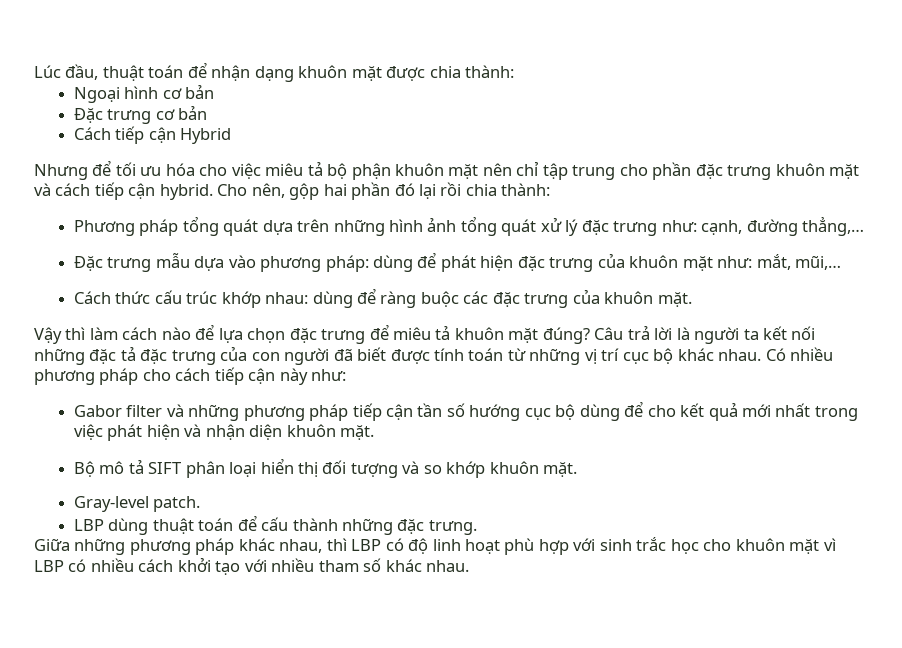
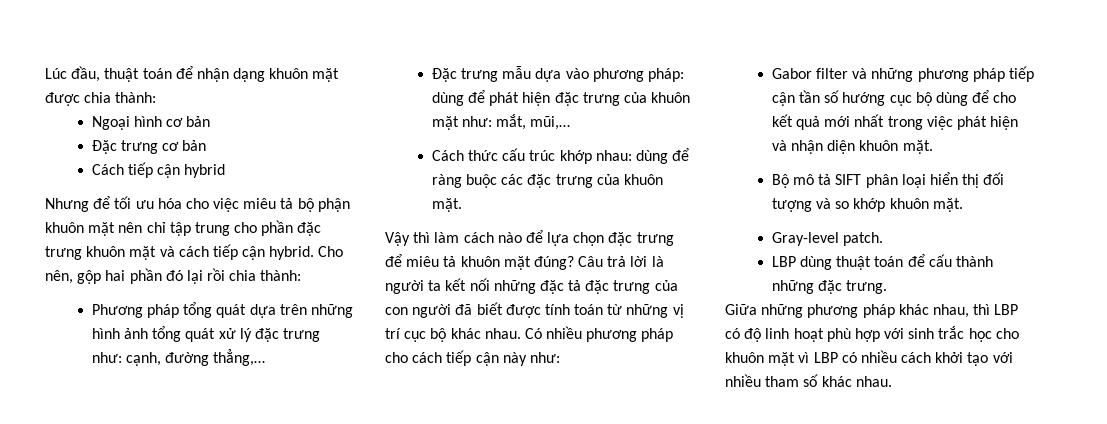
- Cách tiếp cận Hybrid
+ Cách tiếp cận hybrid

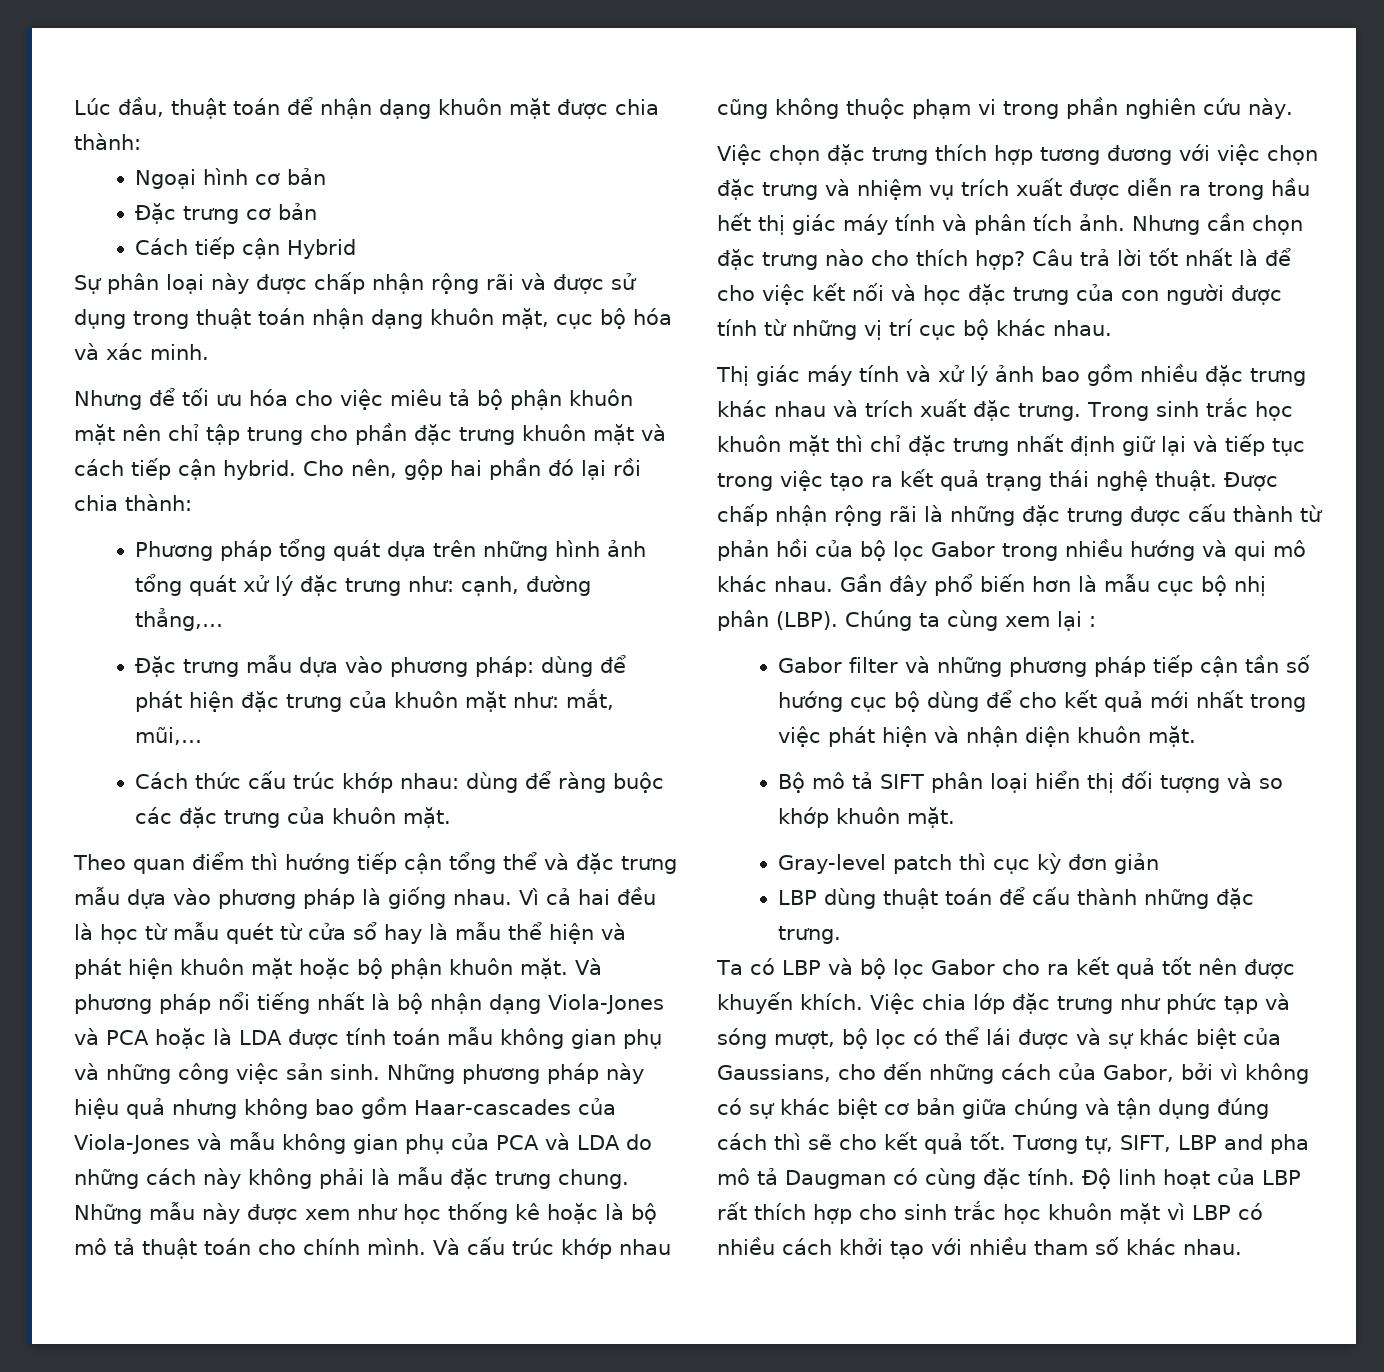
- Cách tiếp cận hybrid
+ Cách tiếp cận Hybrid
+ Sự phân loại này được chấp nhận rộng rãi và được sử dụng trong thuật toán nhận dạng khuôn mặt, cục bộ hóa và xác minh.
- Vậy thì làm cách nào để lựa chọn đặc trưng để miêu tả khuôn mặt đúng? Câu trả lời là người ta kết nối những đặc tả đặc trưng của con người đã biết được tính toán từ những vị trí cục bộ khác nhau. Có nhiều phương pháp cho cách tiếp cận này như:
+ Theo quan điểm thì hướng tiếp cận tổng thể và đặc trưng mẫu dựa vào phương pháp là giống nhau. Vì cả hai đều là học từ mẫu quét từ cửa sổ hay là mẫu thể hiện và phát hiện khuôn mặt hoặc bộ phận khuôn mặt. Và phương pháp nổi tiếng nhất là bộ nhận dạng Viola-Jones và PCA hoặc là LDA được tính toán mẫu không gian phụ và những công việc sản sinh. Những phương pháp này hiệu quả nhưng không bao gồm Haar-cascades của Viola-Jones và mẫu không gian phụ của PCA và LDA do những cách này không phải là mẫu đặc trưng chung. Những mẫu này được xem như học thống kê hoặc là bộ mô tả thuật toán cho chính mình. Và cấu trúc khớp nhau cũng không thuộc phạm vi trong phần nghiên cứu này.
+ Việc chọn đặc trưng thích hợp tương đương với việc chọn đặc trưng và nhiệm vụ trích xuất được diễn ra trong hầu hết thị giác máy tính và phân tích ảnh. Nhưng cần chọn đặc trưng nào cho thích hợp? Câu trả lời tốt nhất là để cho việc kết nối và học đặc trưng của con người được tính từ những vị trí cục bộ khác nhau.
+ Thị giác máy tính và xử lý ảnh bao gồm nhiều đặc trưng khác nhau và trích xuất đặc trưng. Trong sinh trắc học khuôn mặt thì chỉ đặc trưng nhất định giữ lại và tiếp tục trong việc tạo ra kết quả trạng thái nghệ thuật. Được chấp nhận rộng rãi là những đặc trưng được cấu thành từ phản hồi của bộ lọc Gabor trong nhiều hướng và qui mô khác nhau. Gần đây phổ biến hơn là mẫu cục bộ nhị phân (LBP). Chúng ta cùng xem lại :
- Gray-level patch.
+ Gray-level patch thì cục kỳ đơn giản
- Giữa những phương pháp khác nhau, thì LBP có độ linh hoạt phù hợp với sinh trắc học cho khuôn mặt vì LBP có nhiều cách khởi tạo với nhiều tham số khác nhau.
+ Ta có LBP và bộ lọc Gabor cho ra kết quả tốt nên được khuyến khích. Việc chia lớp đặc trưng như phức tạp và sóng mượt, bộ lọc có thể lái được và sự khác biệt của Gaussians, cho đến những cách của Gabor, bởi vì không có sự khác biệt cơ bản giữa chúng và tận dụng đúng cách thì sẽ cho kết quả tốt. Tương tự, SIFT, LBP and pha mô tả Daugman có cùng đặc tính. Độ linh hoạt của LBP rất thích hợp cho sinh trắc học khuôn mặt vì LBP có nhiều cách khởi tạo với nhiều tham số khác nhau.

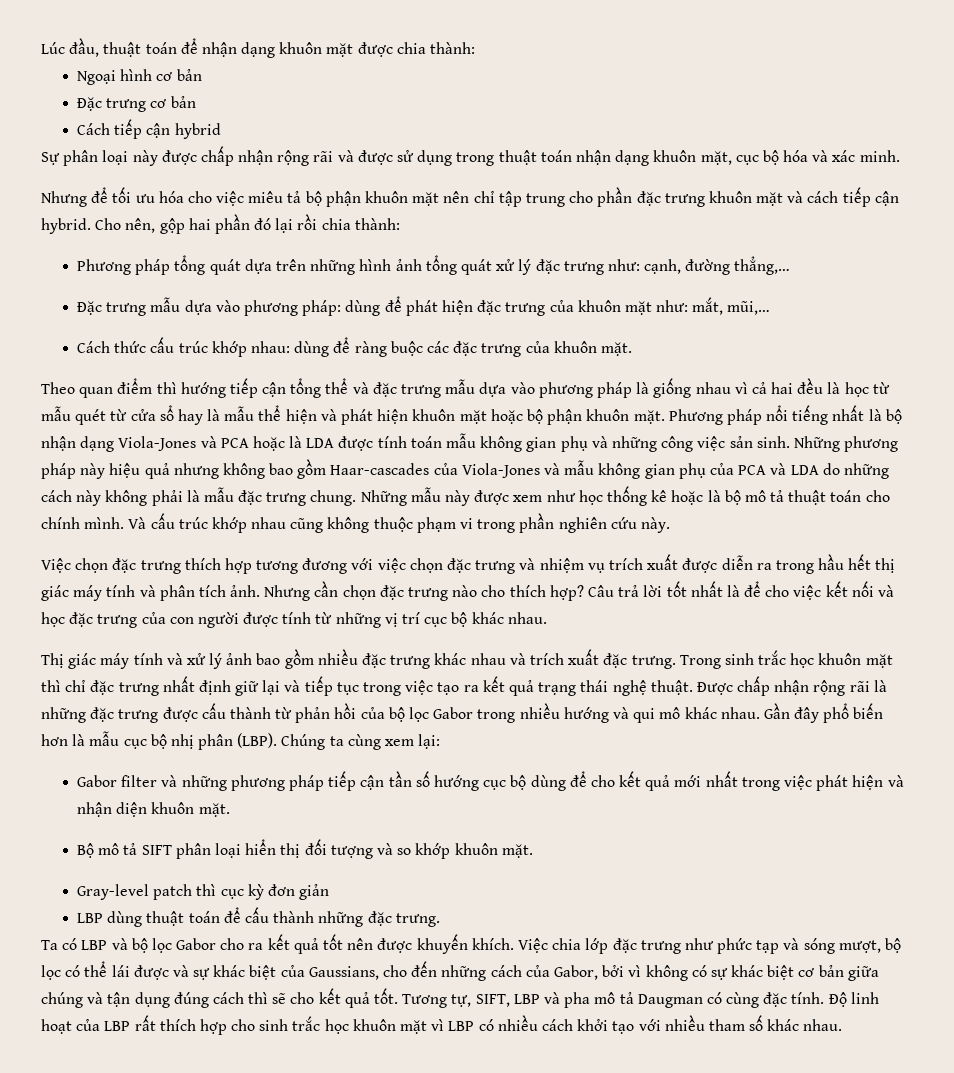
- Cách tiếp cận Hybrid
+ Cách tiếp cận hybrid
- Theo quan điểm thì hướng tiếp cận tổng thể và đặc trưng mẫu dựa vào phương pháp là giống nhau. Vì cả hai đều là học từ mẫu quét từ cửa sổ hay là mẫu thể hiện và phát hiện khuôn mặt hoặc bộ phận khuôn mặt.
+ Theo quan điểm thì hướng tiếp cận tổng thể và đặc trưng mẫu dựa vào phương pháp là giống nhau vì cả hai đều là học từ mẫu quét từ cửa sổ hay là mẫu thể hiện và phát hiện khuôn mặt hoặc bộ phận khuôn mặt.
- Và phương pháp nổi tiếng nhất là bộ nhận dạng Viola-Jones và PCA hoặc là LDA được tính toán mẫu không gian phụ và những công việc sản sinh.
+ Phương pháp nổi tiếng nhất là bộ nhận dạng Viola-Jones và PCA hoặc là LDA được tính toán mẫu không gian phụ và những công việc sản sinh.
- Chúng ta cùng xem lại :
+ Chúng ta cùng xem lại:
- Tương tự, SIFT, LBP and pha mô tả Daugman có cùng đặc tính.
+ Tương tự, SIFT, LBP và pha mô tả Daugman có cùng đặc tính.

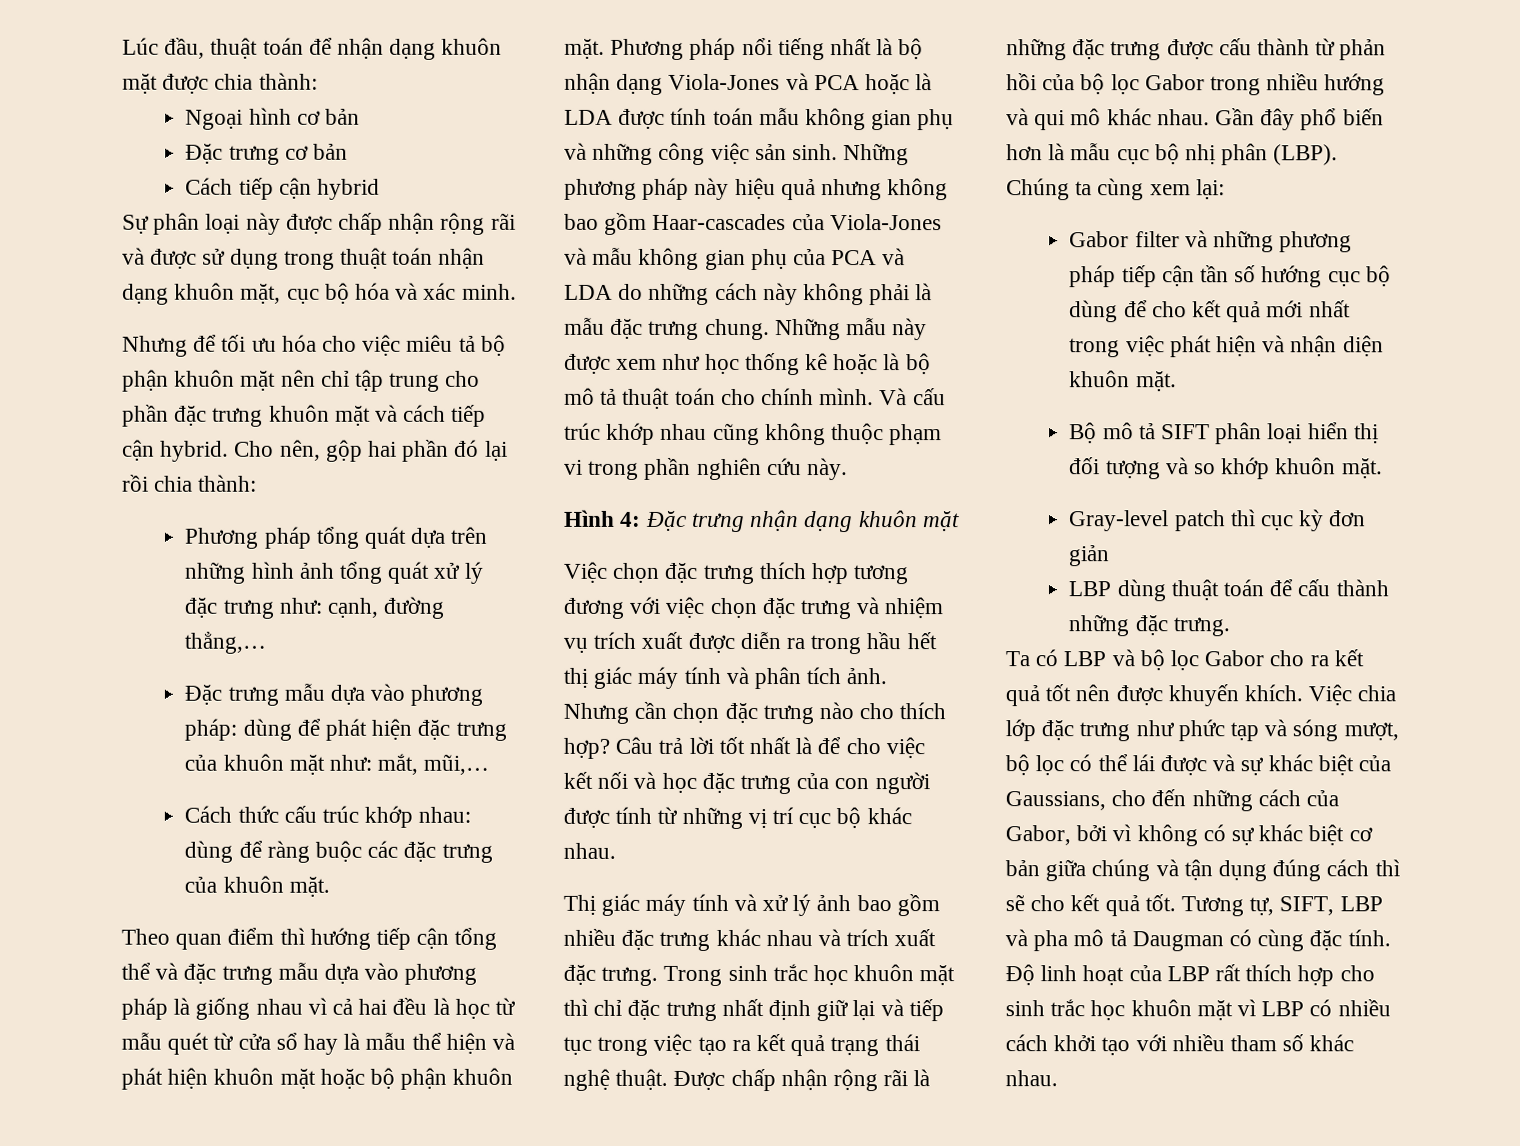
+ Hình 4: Đặc trưng nhận dạng khuôn mặt

